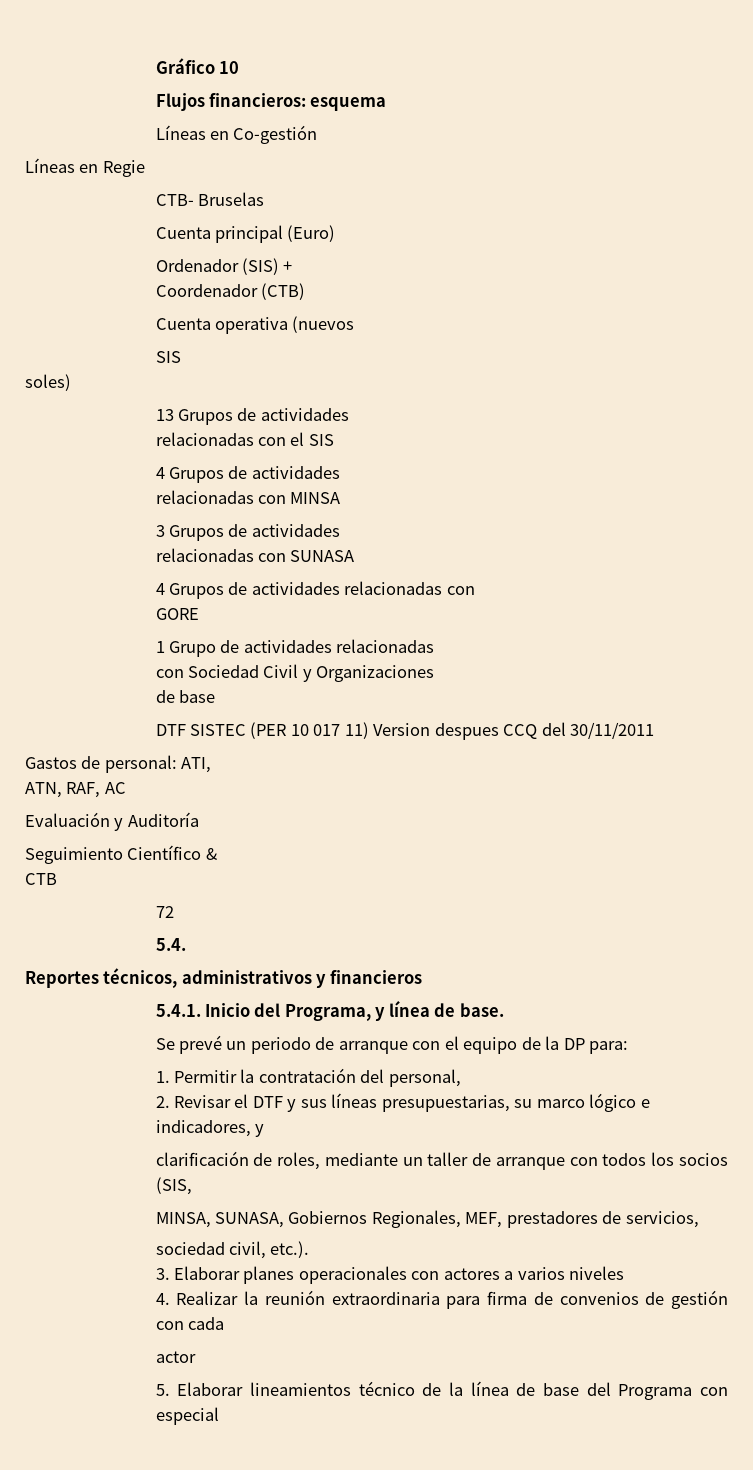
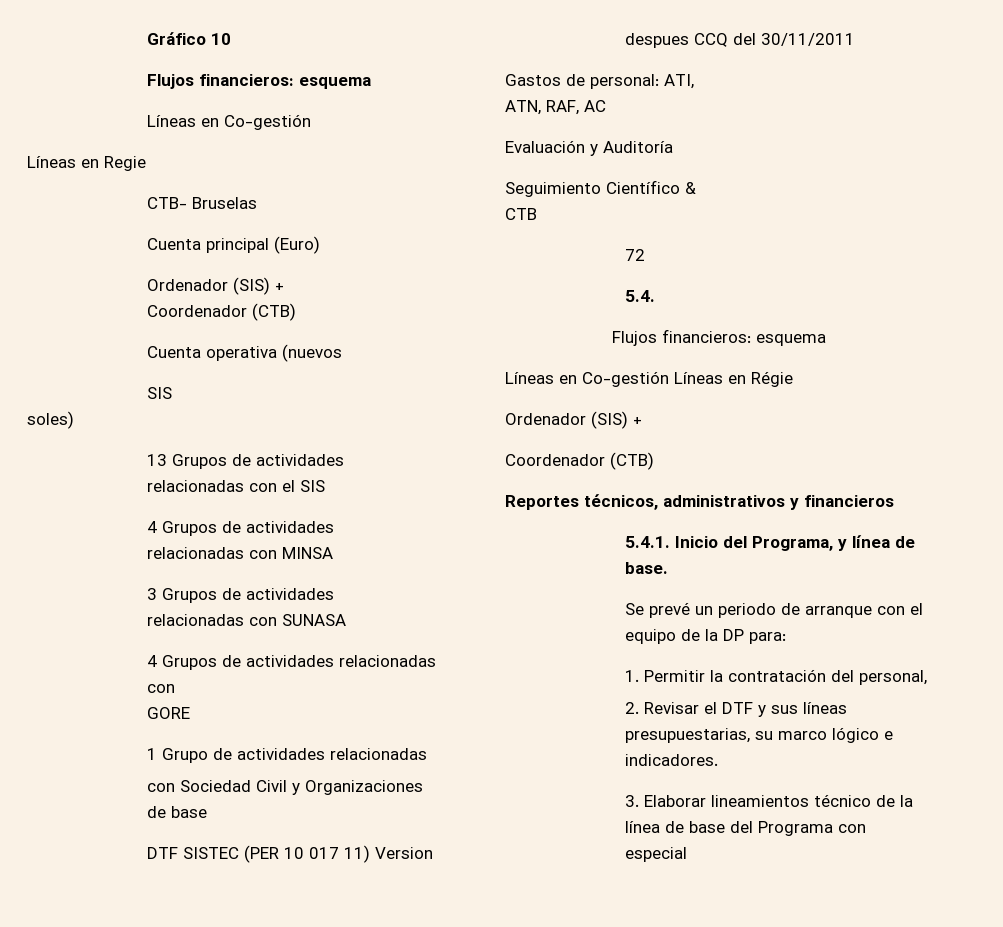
  5.4.
+ Flujos financieros: esquema
+ Líneas en Co-gestión Líneas en Régie
+ Ordenador (SIS) +
+ Coordenador (CTB)
- 2. Revisar el DTF y sus líneas presupuestarias, su marco lógico e indicadores, y
- clarificación de roles, mediante un taller de arranque con todos los socios (SIS,
- MINSA, SUNASA, Gobiernos Regionales, MEF, prestadores de servicios,
- sociedad civil, etc.).
- 3. Elaborar planes operacionales con actores a varios niveles
- 4. Realizar la reunión extraordinaria para firma de convenios de gestión con cada
- actor
- 5. Elaborar lineamientos técnico de la línea de base del Programa con especial
+ 2. Revisar el DTF y sus líneas presupuestarias, su marco lógico e indicadores.
+ 3. Elaborar lineamientos técnico de la línea de base del Programa con especial

